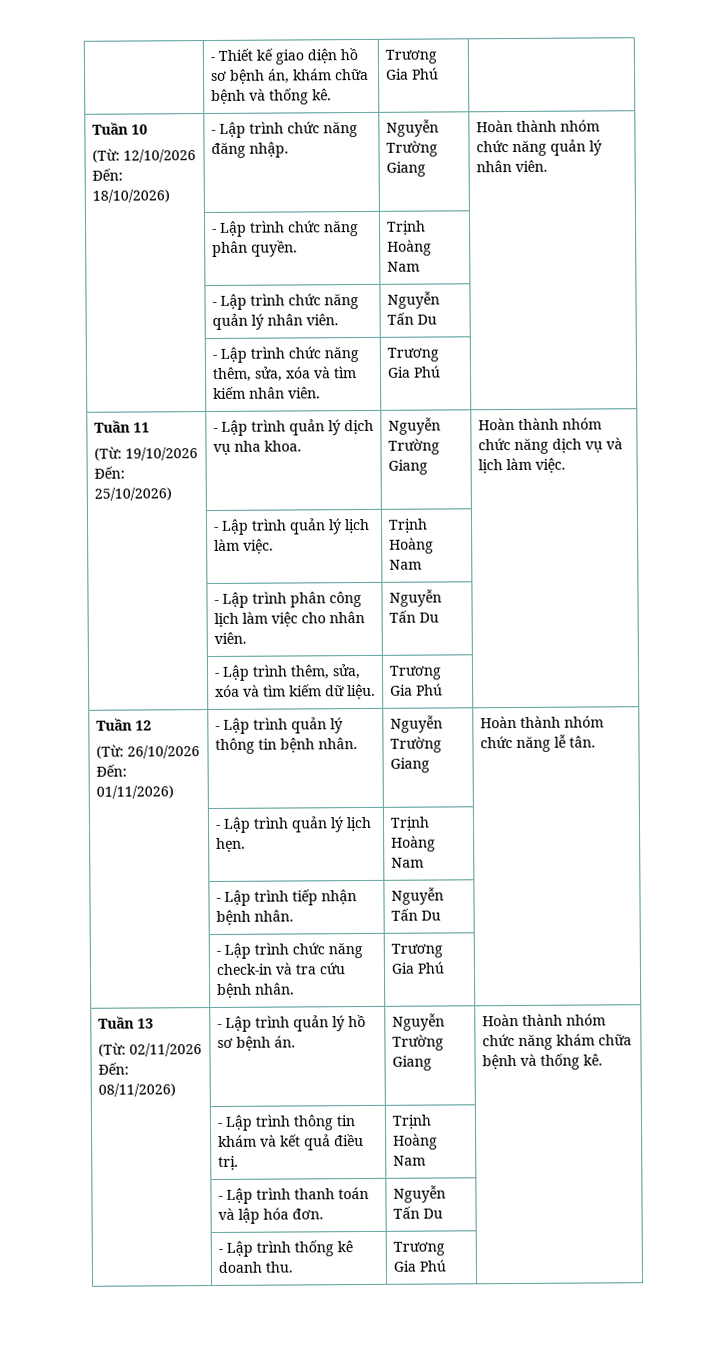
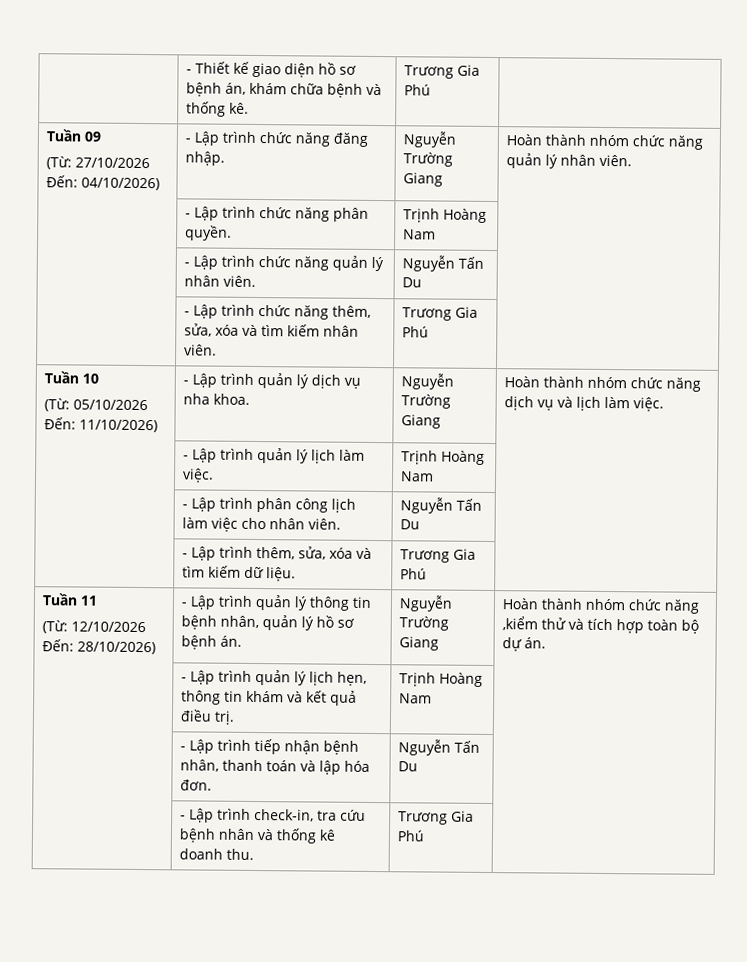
- Tuần 10
- (Từ: 12/10/2026 Đến: 18/10/2026) | - Lập trình chức năng đăng nhập. | Nguyễn Trường Giang | Hoàn thành nhóm chức năng quản lý nhân viên.
+ Tuần 09
+ (Từ: 27/10/2026 Đến: 04/10/2026) | - Lập trình chức năng đăng nhập. | Nguyễn Trường Giang | Hoàn thành nhóm chức năng quản lý nhân viên.
- Tuần 11
- (Từ: 19/10/2026 Đến: 25/10/2026) | - Lập trình quản lý dịch vụ nha khoa. | Nguyễn Trường Giang | Hoàn thành nhóm chức năng dịch vụ và lịch làm việc.
+ Tuần 10
+ (Từ: 05/10/2026 Đến: 11/10/2026) | - Lập trình quản lý dịch vụ nha khoa. | Nguyễn Trường Giang | Hoàn thành nhóm chức năng dịch vụ và lịch làm việc.
- Tuần 12
- (Từ: 26/10/2026 Đến: 01/11/2026) | - Lập trình quản lý thông tin bệnh nhân. | Nguyễn Trường Giang | Hoàn thành nhóm chức năng lễ tân.
- | - Lập trình quản lý lịch hẹn. | Trịnh Hoàng Nam |
- | - Lập trình tiếp nhận bệnh nhân. | Nguyễn Tấn Du |
- | - Lập trình chức năng check-in và tra cứu bệnh nhân. | Trương Gia Phú |
- Tuần 13
- (Từ: 02/11/2026 Đến: 08/11/2026) | - Lập trình quản lý hồ sơ bệnh án. | Nguyễn Trường Giang | Hoàn thành nhóm chức năng khám chữa bệnh và thống kê.
- | - Lập trình thông tin khám và kết quả điều trị. | Trịnh Hoàng Nam |
+ Tuần 11
+ (Từ: 12/10/2026 Đến: 28/10/2026) | - Lập trình quản lý thông tin bệnh nhân, quản lý hồ sơ bệnh án. | Nguyễn Trường Giang | Hoàn thành nhóm chức năng ,kiểm thử và tích hợp toàn bộ dự án.
+ | - Lập trình quản lý lịch hẹn, thông tin khám và kết quả điều trị. | Trịnh Hoàng Nam |
- | - Lập trình thanh toán và lập hóa đơn. | Nguyễn Tấn Du |
+ | - Lập trình tiếp nhận bệnh nhân, thanh toán và lập hóa đơn. | Nguyễn Tấn Du |
- | - Lập trình thống kê doanh thu. | Trương Gia Phú |
+ | - Lập trình check-in, tra cứu bệnh nhân và thống kê doanh thu. | Trương Gia Phú |

